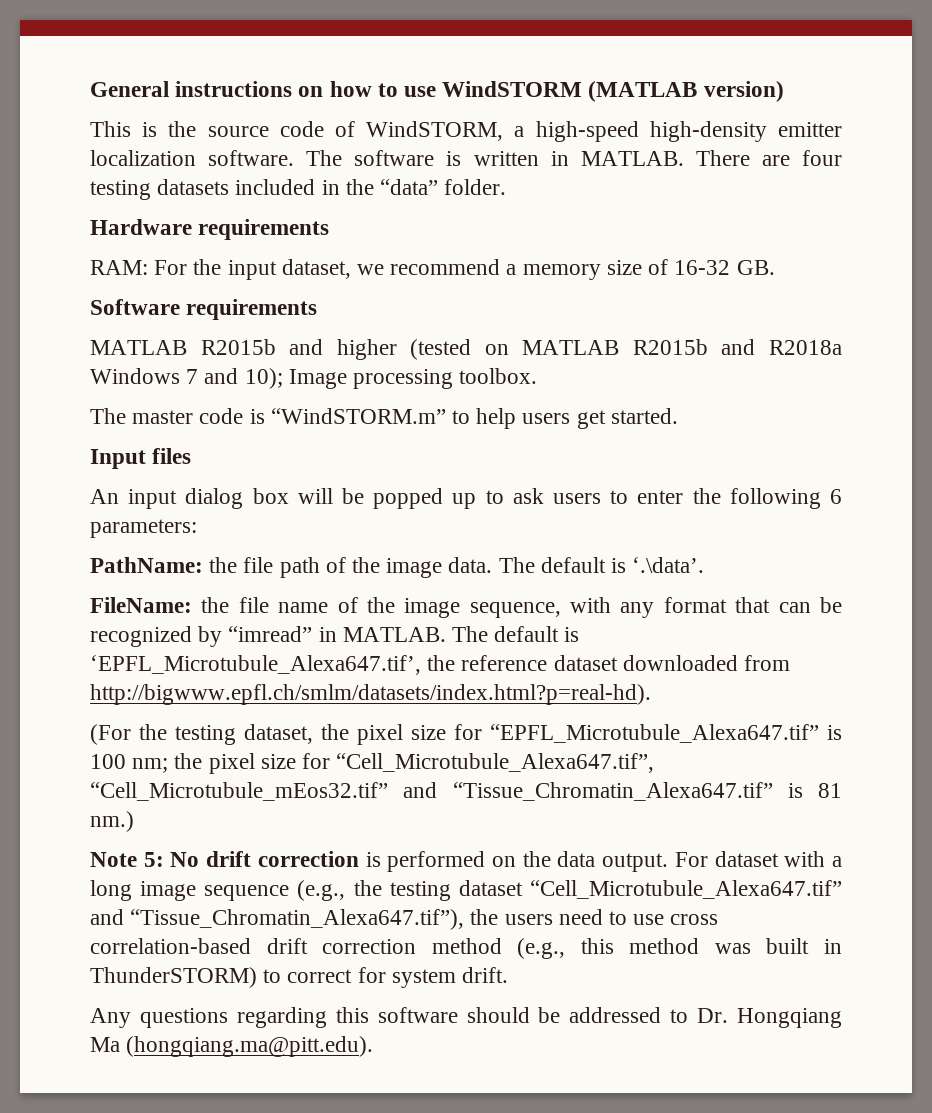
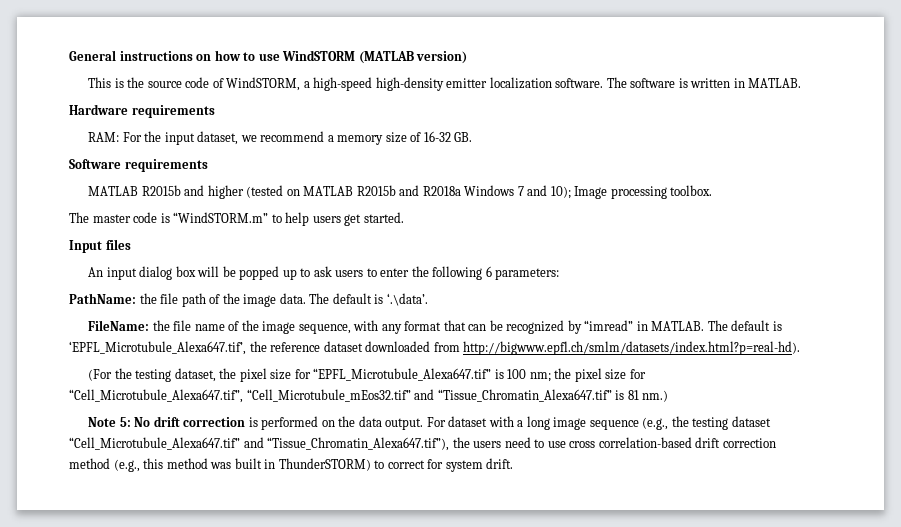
- There are four testing datasets included in the “data” folder.
- Any questions regarding this software should be addressed to Dr. Hongqiang Ma (hongqiang.ma@pitt.edu).

